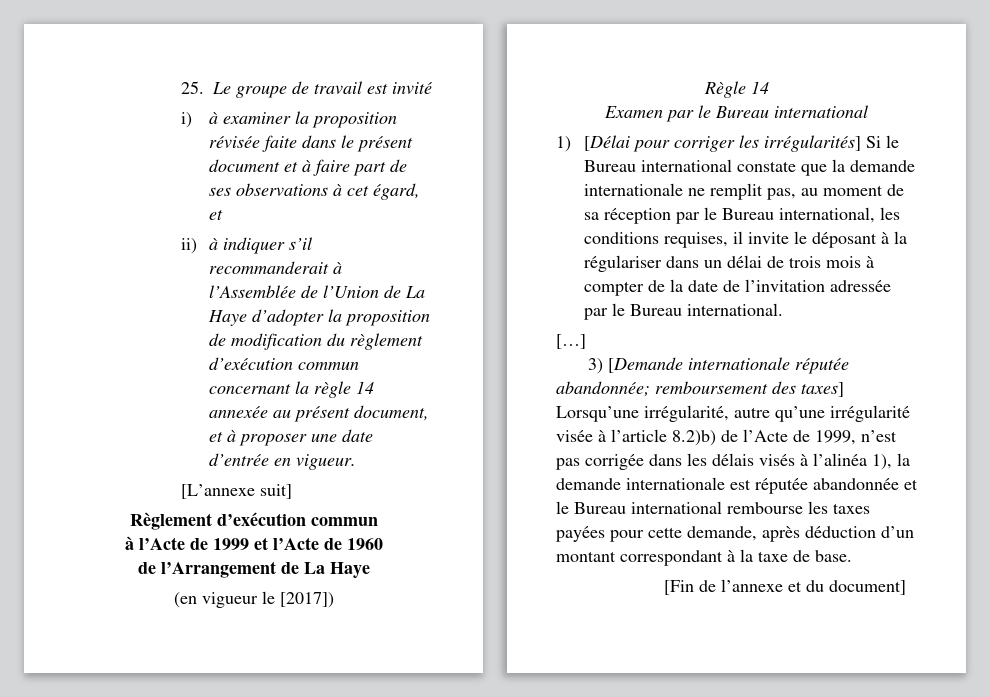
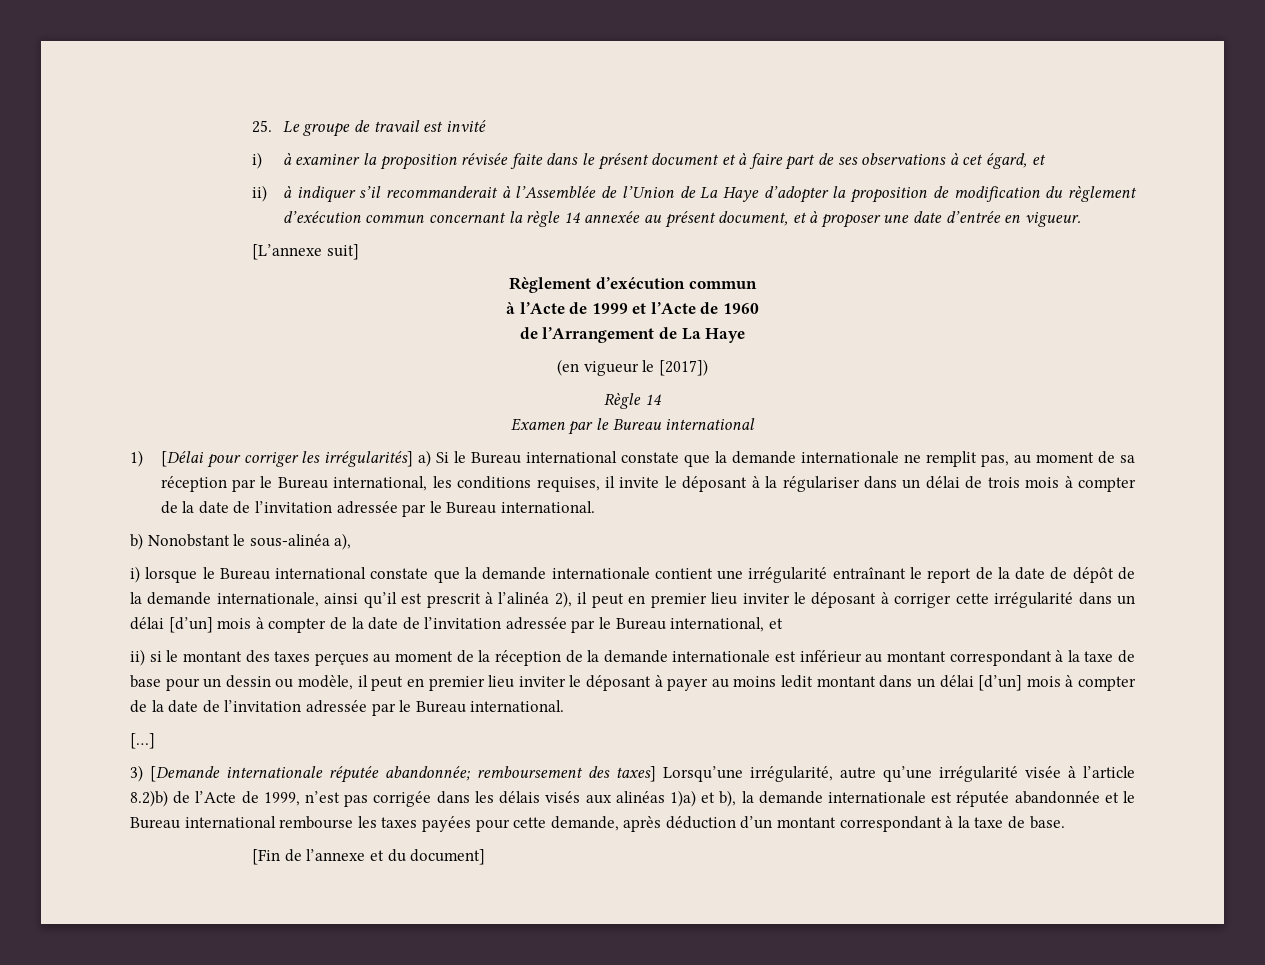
- 1) [Délai pour corriger les irrégularités] Si le Bureau international constate que la demande internationale ne remplit pas, au moment de sa réception par le Bureau international, les conditions requises, il invite le déposant à la régulariser dans un délai de trois mois à compter de la date de l’invitation adressée par le Bureau international.
+ 1) [Délai pour corriger les irrégularités] a) Si le Bureau international constate que la demande internationale ne remplit pas, au moment de sa réception par le Bureau international, les conditions requises, il invite le déposant à la régulariser dans un délai de trois mois à compter de la date de l’invitation adressée par le Bureau international.
+ b) Nonobstant le sous-alinéa a),
+ i) lorsque le Bureau international constate que la demande internationale contient une irrégularité entraînant le report de la date de dépôt de la demande internationale, ainsi qu’il est prescrit à l’alinéa 2), il peut en premier lieu inviter le déposant à corriger cette irrégularité dans un délai [d’un] mois à compter de la date de l’invitation adressée par le Bureau international, et
+ ii) si le montant des taxes perçues au moment de la réception de la demande internationale est inférieur au montant correspondant à la taxe de base pour un dessin ou modèle, il peut en premier lieu inviter le déposant à payer au moins ledit montant dans un délai [d’un] mois à compter de la date de l’invitation adressée par le Bureau international.
- 3) [Demande internationale réputée abandonnée; remboursement des taxes] Lorsqu’une irrégularité, autre qu’une irrégularité visée à l’article 8.2)b) de l’Acte de 1999, n’est pas corrigée dans les délais visés à l’alinéa 1), la demande internationale est réputée abandonnée et le Bureau international rembourse les taxes payées pour cette demande, après déduction d’un montant correspondant à la taxe de base.
+ 3) [Demande internationale réputée abandonnée; remboursement des taxes] Lorsqu’une irrégularité, autre qu’une irrégularité visée à l’article 8.2)b) de l’Acte de 1999, n’est pas corrigée dans les délais visés aux alinéas 1)a) et b), la demande internationale est réputée abandonnée et le Bureau international rembourse les taxes payées pour cette demande, après déduction d’un montant correspondant à la taxe de base.

